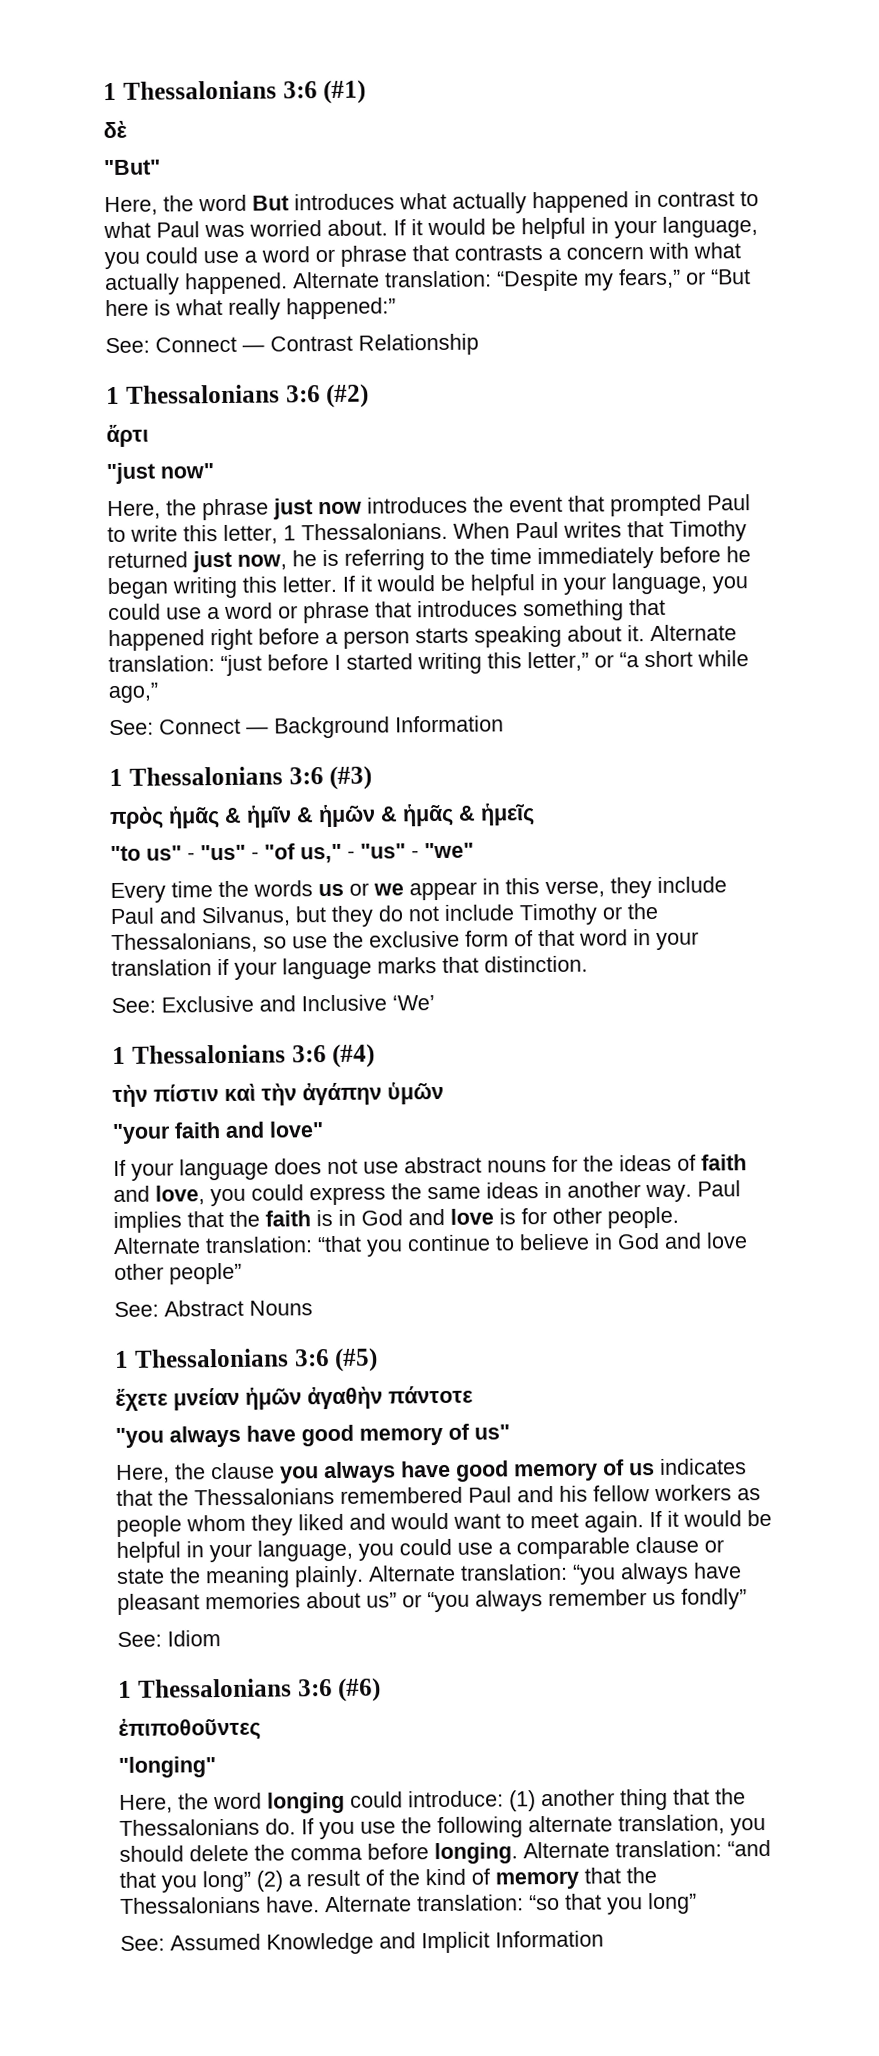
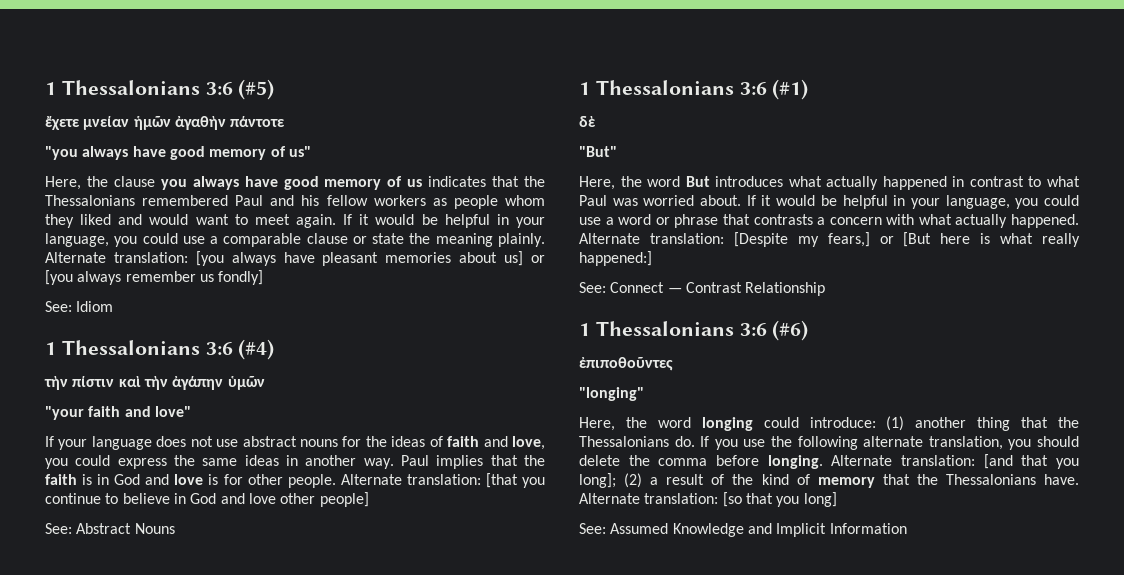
- 1 Thessalonians 3:6 (#1)
- δὲ
- "But"
- Here, the word But introduces what actually happened in contrast to what Paul was worried about. If it would be helpful in your language, you could use a word or phrase that contrasts a concern with what actually happened. Alternate translation: “Despite my fears,” or “But here is what really happened:”
- See: Connect — Contrast Relationship
- 1 Thessalonians 3:6 (#2)
- ἄρτι
- "just now"
- Here, the phrase just now introduces the event that prompted Paul to write this letter, 1 Thessalonians. When Paul writes that Timothy returned just now, he is referring to the time immediately before he began writing this letter. If it would be helpful in your language, you could use a word or phrase that introduces something that happened right before a person starts speaking about it. Alternate translation: “just before I started writing this letter,” or “a short while ago,”
- See: Connect — Background Information
- 1 Thessalonians 3:6 (#3)
- πρὸς ἡμᾶς & ἡμῖν & ἡμῶν & ἡμᾶς & ἡμεῖς
- "to us" - "us" - "of us," - "us" - "we"
- Every time the words us or we appear in this verse, they include Paul and Silvanus, but they do not include Timothy or the Thessalonians, so use the exclusive form of that word in your translation if your language marks that distinction.
- See: Exclusive and Inclusive ‘We’
- 1 Thessalonians 3:6 (#4)
- τὴν πίστιν καὶ τὴν ἀγάπην ὑμῶν
- "your faith and love"
- If your language does not use abstract nouns for the ideas of faith and love, you could express the same ideas in another way. Paul implies that the faith is in God and love is for other people. Alternate translation: “that you continue to believe in God and love other people”
- See: Abstract Nouns
- Alternate translation: “you always have pleasant memories about us” or “you always remember us fondly”
+ Alternate translation: [you always have pleasant memories about us] or [you always remember us fondly]
+ 1 Thessalonians 3:6 (#4)
+ τὴν πίστιν καὶ τὴν ἀγάπην ὑμῶν
+ "your faith and love"
+ If your language does not use abstract nouns for the ideas of faith and love, you could express the same ideas in another way. Paul implies that the faith is in God and love is for other people. Alternate translation: [that you continue to believe in God and love other people]
+ See: Abstract Nouns
+ 1 Thessalonians 3:6 (#1)
+ δὲ
+ "But"
+ Here, the word But introduces what actually happened in contrast to what Paul was worried about. If it would be helpful in your language, you could use a word or phrase that contrasts a concern with what actually happened. Alternate translation: [Despite my fears,] or [But here is what really happened:]
+ See: Connect — Contrast Relationship
- Alternate translation: “and that you long” (2) a result of the kind of memory that the Thessalonians have.
+ Alternate translation: [and that you long]; (2) a result of the kind of memory that the Thessalonians have.
- Alternate translation: “so that you long”
+ Alternate translation: [so that you long]

